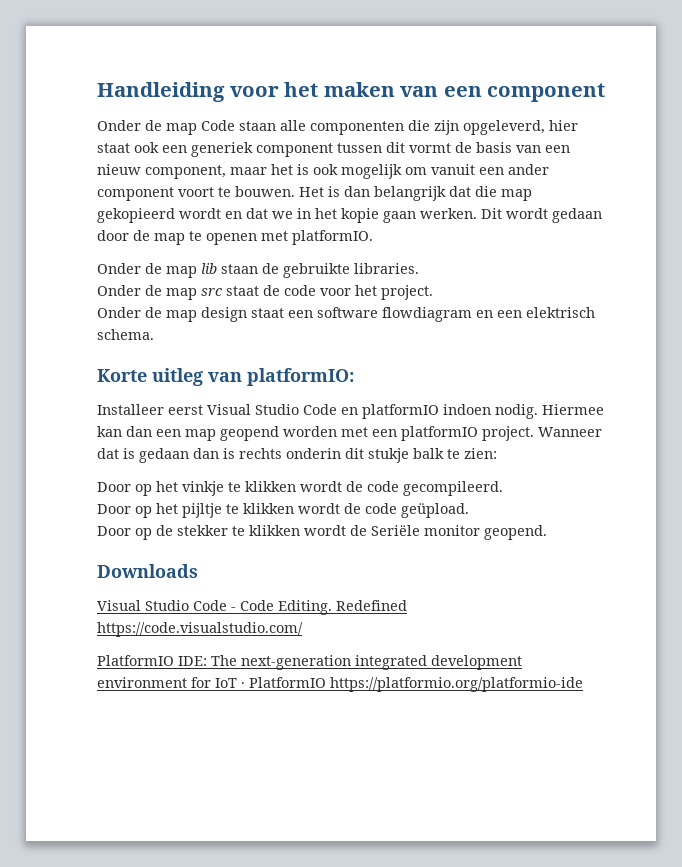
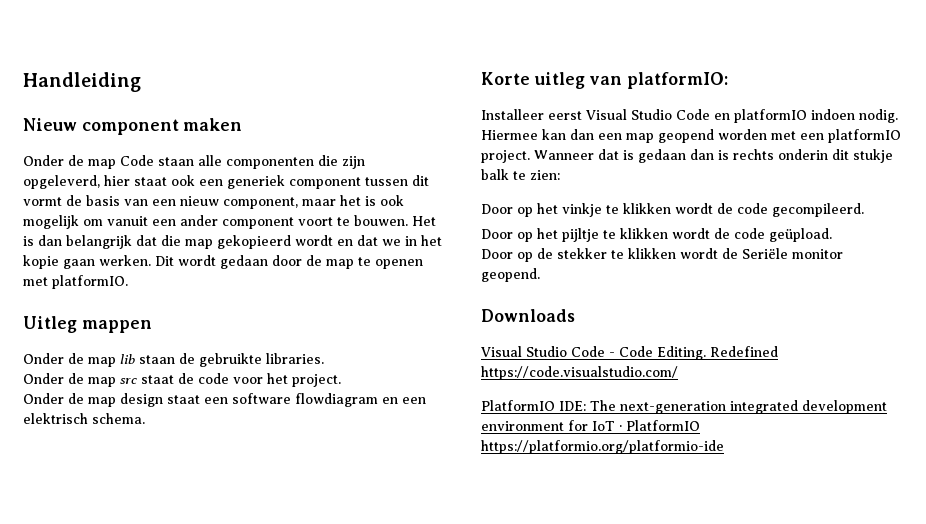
- Handleiding voor het maken van een component
+ Handleiding
+ Nieuw component maken
+ Uitleg mappen

